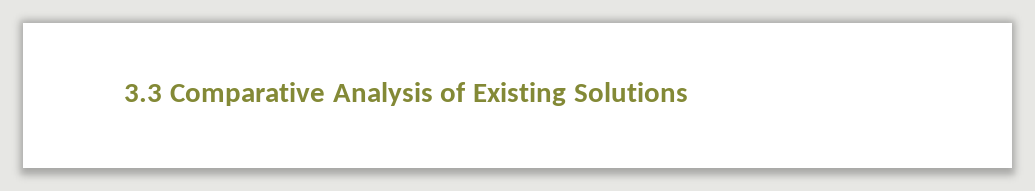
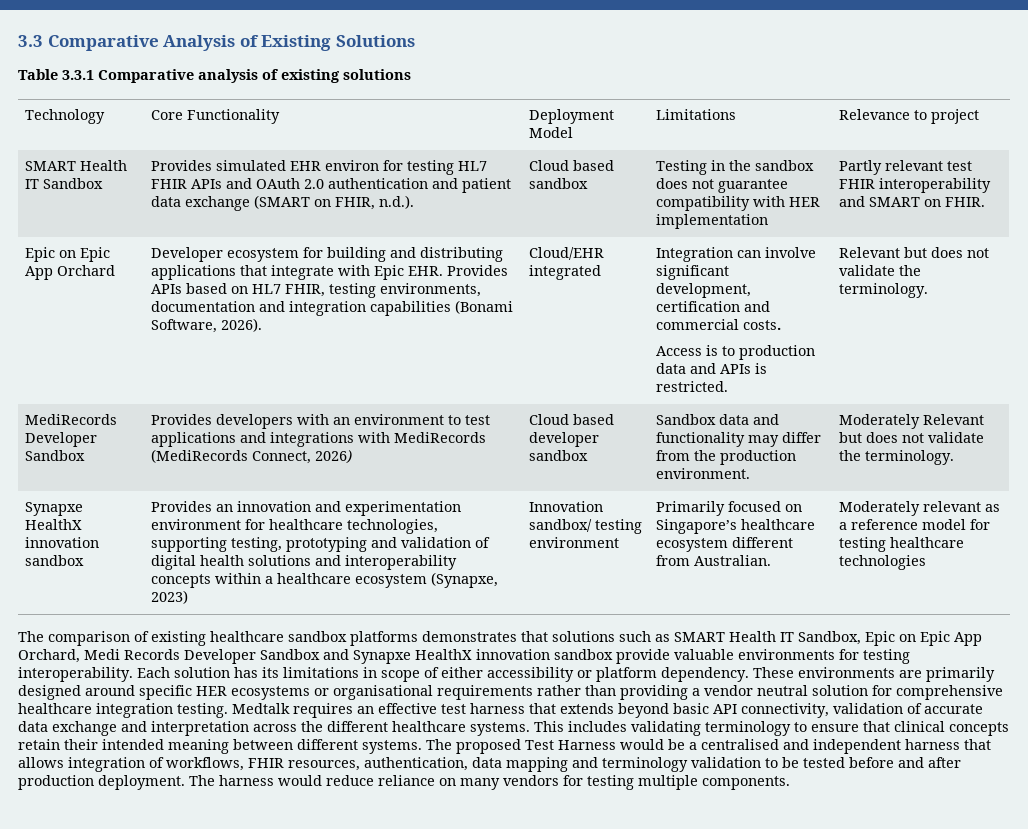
+ Table 3.3.1 Comparative analysis of existing solutions
+ Technology | Core Functionality | Deployment Model | Limitations | Relevance to project
+ SMART Health IT Sandbox | Provides simulated EHR environ for testing HL7 FHIR APIs and OAuth 2.0 authentication and patient data exchange (SMART on FHIR, n.d.). | Cloud based sandbox | Testing in the sandbox does not guarantee compatibility with HER implementation | Partly relevant test FHIR interoperability and SMART on FHIR.
+ Epic on Epic App Orchard | Developer ecosystem for building and distributing applications that integrate with Epic EHR. Provides APIs based on HL7 FHIR, testing environments, documentation and integration capabilities (Bonami Software, 2026). | Cloud/EHR integrated | Integration can involve significant development, certification and commercial costs.
+ Access is to production data and APIs is restricted. | Relevant but does not validate the terminology.
+ MediRecords Developer Sandbox | Provides developers with an environment to test applications and integrations with MediRecords (MediRecords Connect, 2026) | Cloud based developer sandbox | Sandbox data and functionality may differ from the production environment. | Moderately Relevant but does not validate the terminology.
+ Synapxe HealthX innovation sandbox | Provides an innovation and experimentation environment for healthcare technologies, supporting testing, prototyping and validation of digital health solutions and interoperability concepts within a healthcare ecosystem (Synapxe, 2023) | Innovation sandbox/ testing environment | Primarily focused on Singapore’s healthcare ecosystem different from Australian. | Moderately relevant as a reference model for testing healthcare technologies
+ The comparison of existing healthcare sandbox platforms demonstrates that solutions such as SMART Health IT Sandbox, Epic on Epic App Orchard, Medi Records Developer Sandbox and Synapxe HealthX innovation sandbox provide valuable environments for testing interoperability. Each solution has its limitations in scope of either accessibility or platform dependency. These environments are primarily designed around specific HER ecosystems or organisational requirements rather than providing a vendor neutral solution for comprehensive healthcare integration testing. Medtalk requires an effective test harness that extends beyond basic API connectivity, validation of accurate data exchange and interpretation across the different healthcare systems. This includes validating terminology to ensure that clinical concepts retain their intended meaning between different systems. The proposed Test Harness would be a centralised and independent harness that allows integration of workflows, FHIR resources, authentication, data mapping and terminology validation to be tested before and after production deployment. The harness would reduce reliance on many vendors for testing multiple components.

